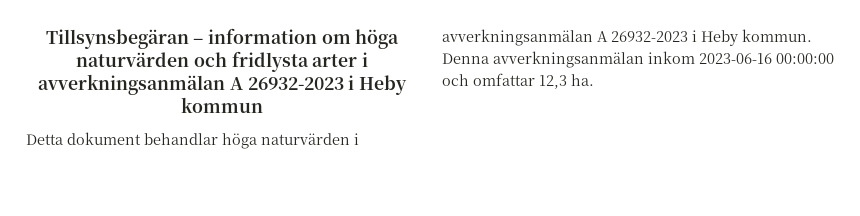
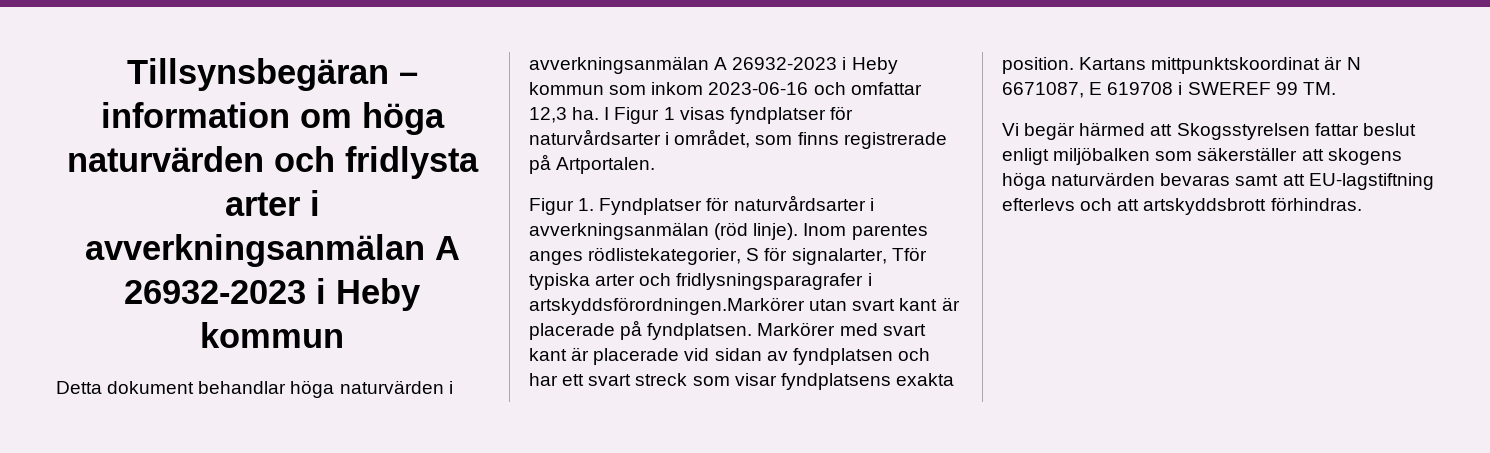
- Detta dokument behandlar höga naturvärden i avverkningsanmälan A 26932-2023 i Heby kommun. Denna avverkningsanmälan inkom 2023-06-16 00:00:00 och omfattar 12,3 ha.
+ Detta dokument behandlar höga naturvärden i avverkningsanmälan A 26932-2023 i Heby kommun som inkom 2023-06-16 och omfattar 12,3 ha.
+ I Figur 1 visas fyndplatser för naturvårdsarter i området, som finns registrerade på Artportalen.
+ Figur 1. Fyndplatser för naturvårdsarter i avverkningsanmälan (röd linje). Inom parentes anges rödlistekategorier, S för signalarter, Tför typiska arter och fridlysningsparagrafer i artskyddsförordningen.Markörer utan svart kant är placerade på fyndplatsen. Markörer med svart kant är placerade vid sidan av fyndplatsen och har ett svart streck som visar fyndplatsens exakta position. Kartans mittpunktskoordinat är N 6671087, E 619708 i SWEREF 99 TM.
+ Vi begär härmed att Skogsstyrelsen fattar beslut enligt miljöbalken som säkerställer att skogens höga naturvärden bevaras samt att EU-lagstiftning efterlevs och att artskyddsbrott förhindras.

